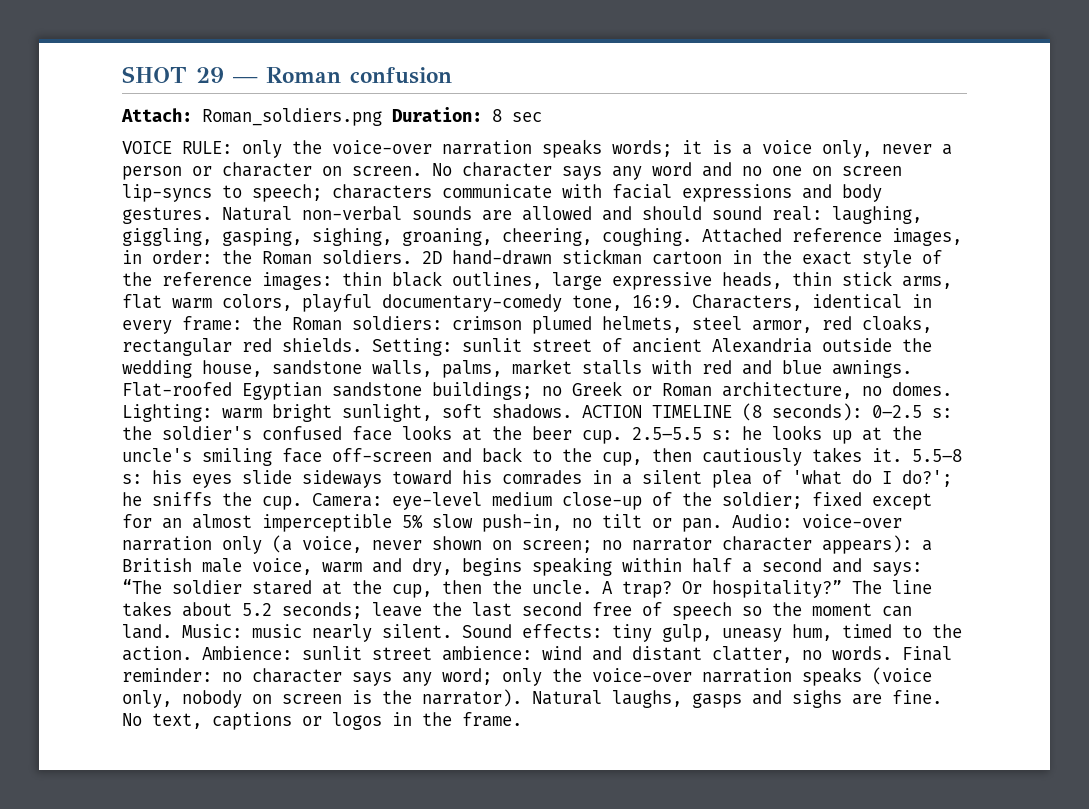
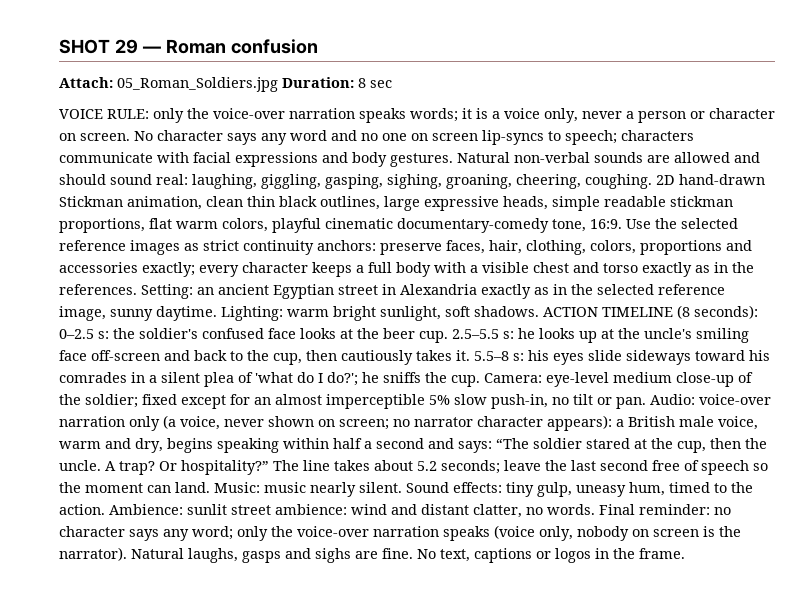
- Attach: Roman_soldiers.png Duration: 8 sec
+ Attach: 05_Roman_Soldiers.jpg Duration: 8 sec
- Attached reference images, in order: the Roman soldiers. 2D hand-drawn stickman cartoon in the exact style of the reference images: thin black outlines, large expressive heads, thin stick arms, flat warm colors, playful documentary-comedy tone, 16:9.
+ 2D hand-drawn Stickman animation, clean thin black outlines, large expressive heads, simple readable stickman proportions, flat warm colors, playful cinematic documentary-comedy tone, 16:9.
- Characters, identical in every frame: the Roman soldiers: crimson plumed helmets, steel armor, red cloaks, rectangular red shields. Setting: sunlit street of ancient Alexandria outside the wedding house, sandstone walls, palms, market stalls with red and blue awnings. Flat-roofed Egyptian sandstone buildings; no Greek or Roman architecture, no domes.
+ Use the selected reference images as strict continuity anchors: preserve faces, hair, clothing, colors, proportions and accessories exactly; every character keeps a full body with a visible chest and torso exactly as in the references. Setting: an ancient Egyptian street in Alexandria exactly as in the selected reference image, sunny daytime.

